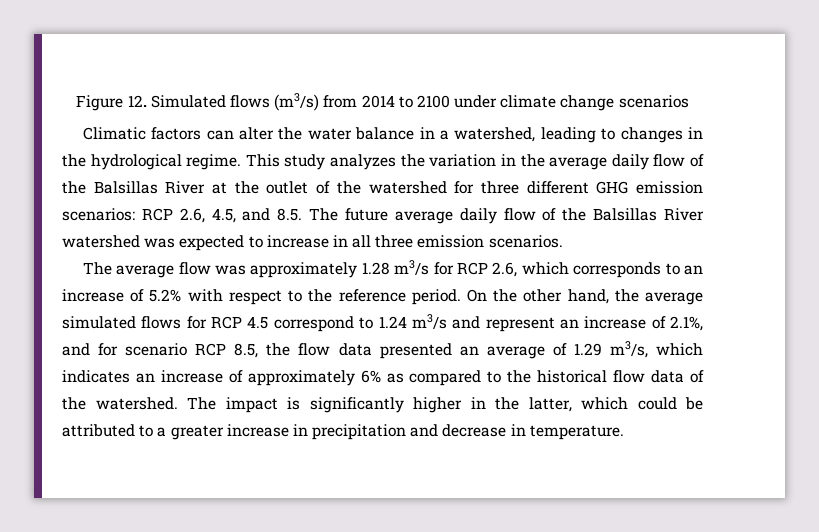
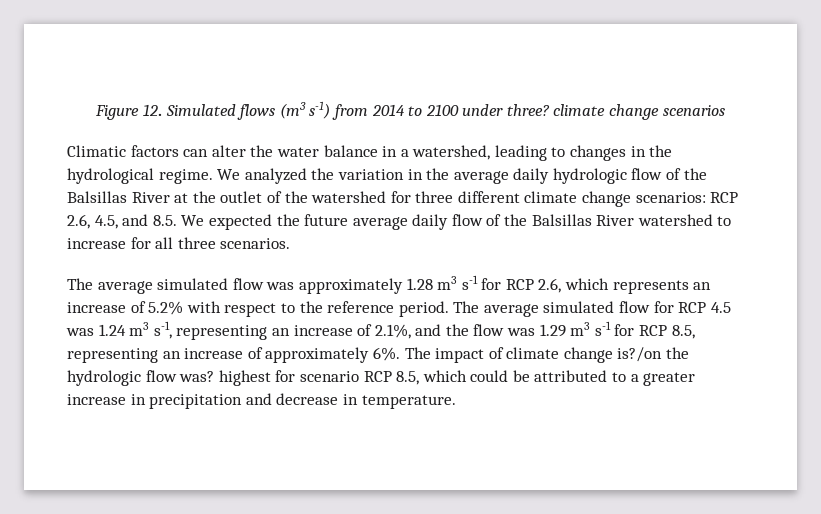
- Figure 12. Simulated flows (m3/s) from 2014 to 2100 under climate change scenarios
+ Figure 12. Simulated flows (m3 s-1) from 2014 to 2100 under three? climate change scenarios
- This study analyzes the variation in the average daily flow of the Balsillas River at the outlet of the watershed for three different GHG emission scenarios: RCP 2.6, 4.5, and 8.5. The future average daily flow of the Balsillas River watershed was expected to increase in all three emission scenarios.
+ We analyzed the variation in the average daily hydrologic flow of the Balsillas River at the outlet of the watershed for three different climate change scenarios: RCP 2.6, 4.5, and 8.5. We expected the future average daily flow of the Balsillas River watershed to increase for all three scenarios.
- The average flow was approximately 1.28 m3/s for RCP 2.6, which corresponds to an increase of 5.2% with respect to the reference period.
+ The average simulated flow was approximately 1.28 m3 s-1 for RCP 2.6, which represents an increase of 5.2% with respect to the reference period.
- On the other hand, the average simulated flows for RCP 4.5 correspond to 1.24 m3/s and represent an increase of 2.1%, and for scenario RCP 8.5, the flow data presented an average of 1.29 m3/s, which indicates an increase of approximately 6% as compared to the historical flow data of the watershed. The impact is significantly higher in the latter, which could be attributed to a greater increase in precipitation and decrease in temperature.
+ The average simulated flow for RCP 4.5 was 1.24 m3 s-1, representing an increase of 2.1%, and the flow was 1.29 m3 s-1 for RCP 8.5, representing an increase of approximately 6%. The impact of climate change is?/on the hydrologic flow was? highest for scenario RCP 8.5, which could be attributed to a greater increase in precipitation and decrease in temperature.

